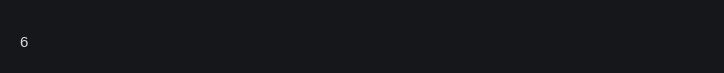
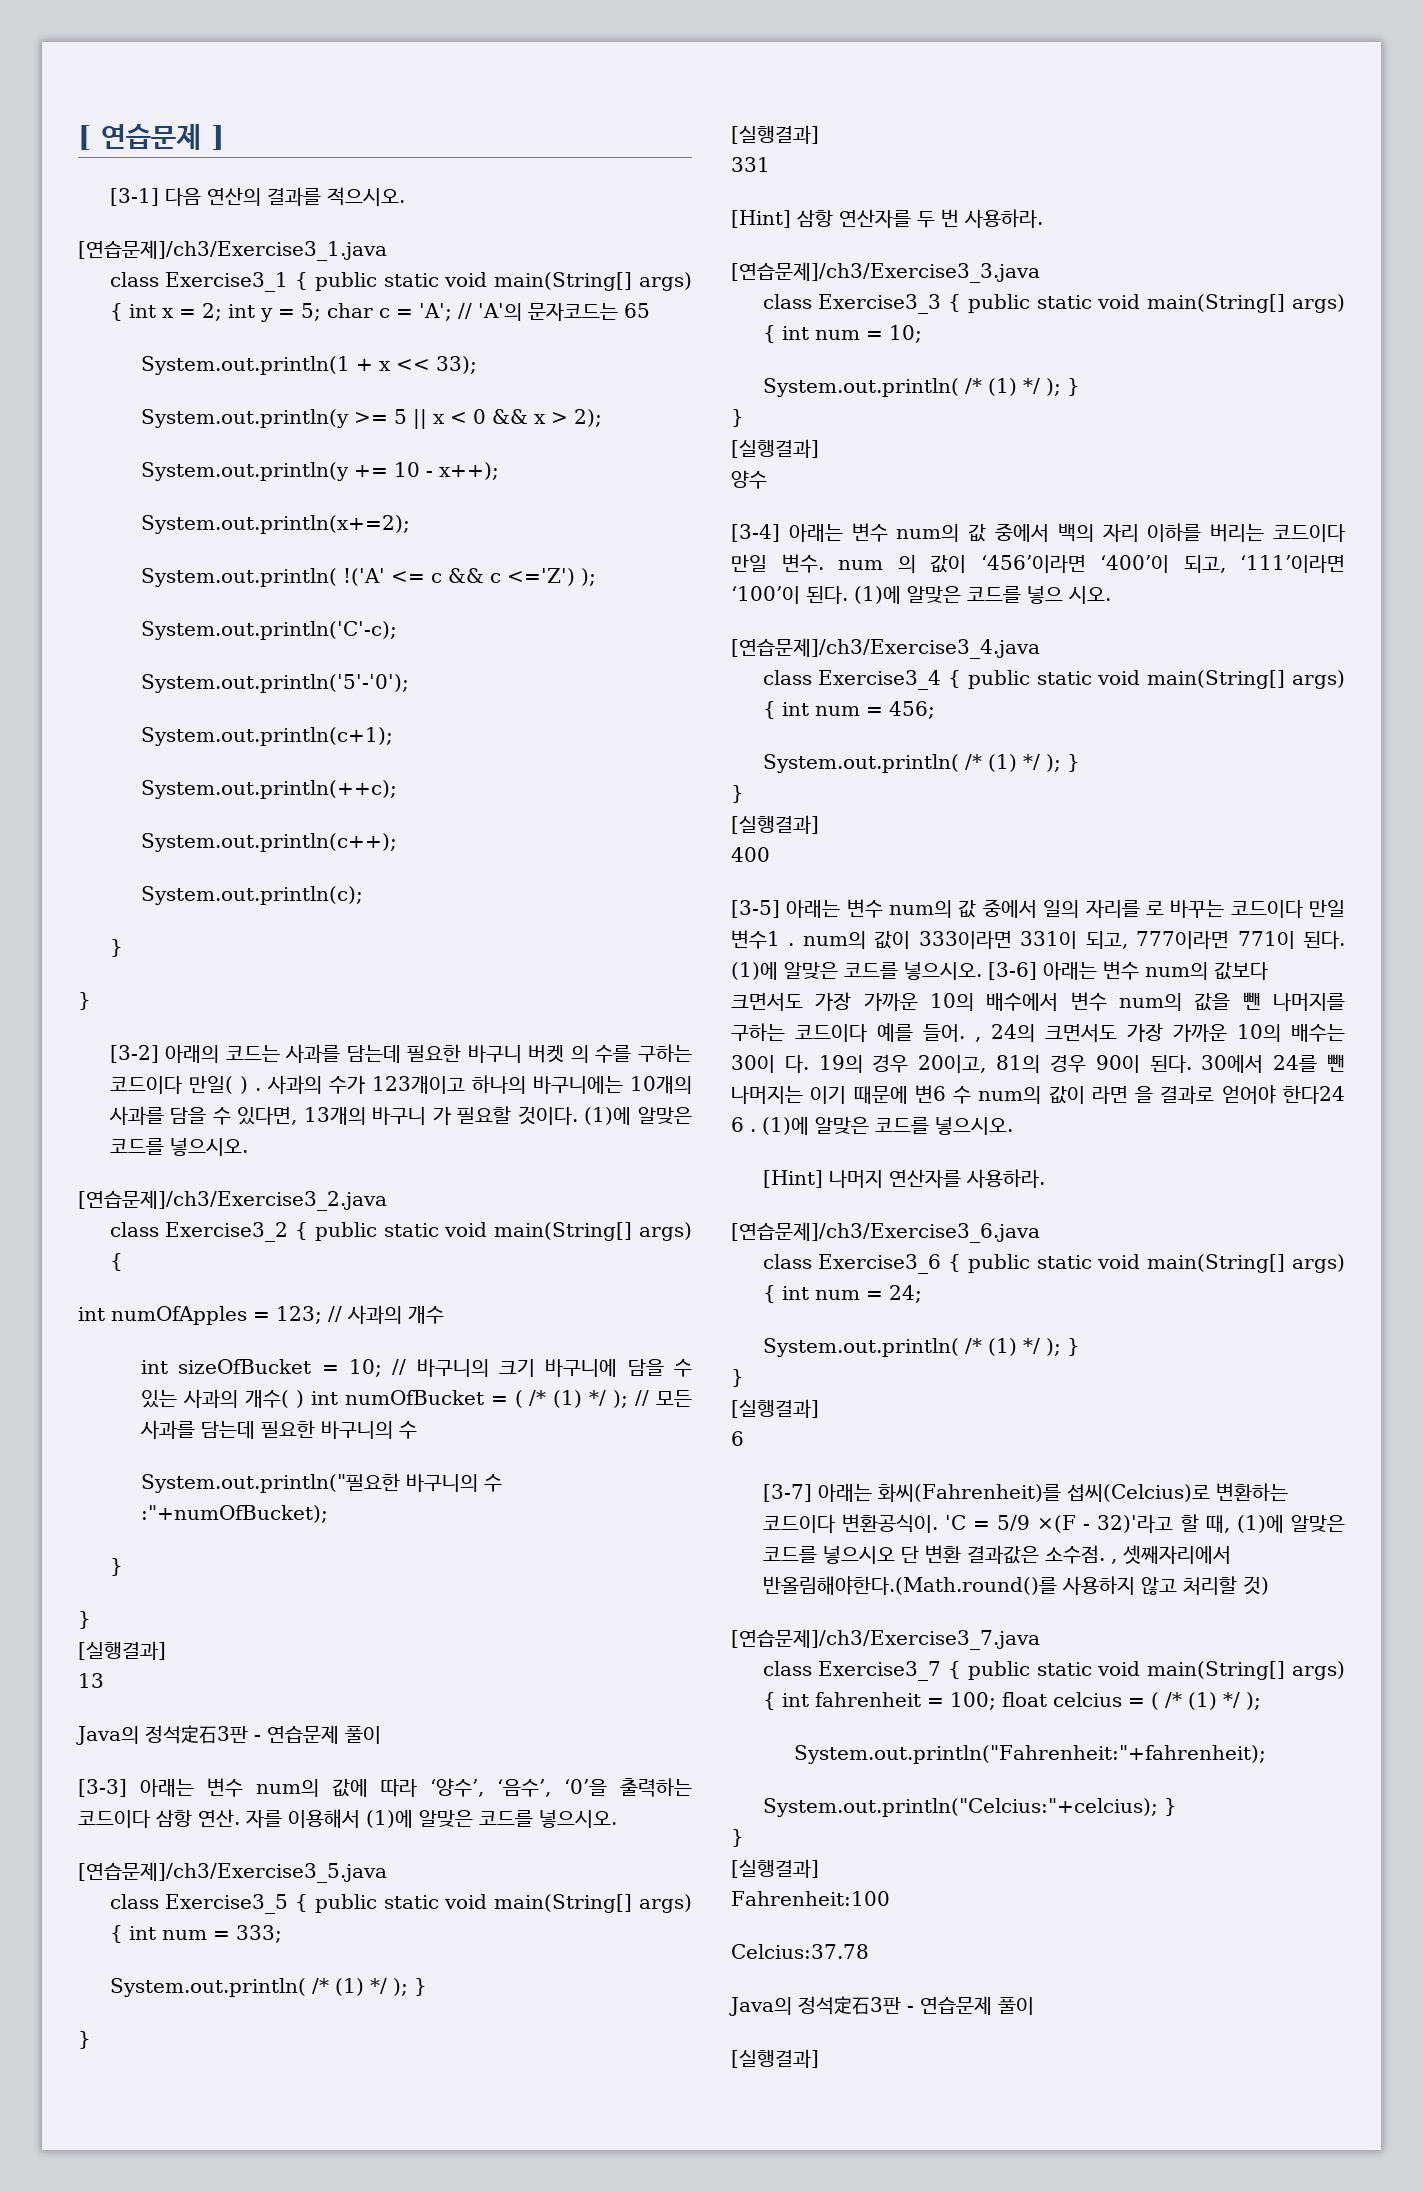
+ [ 연습문제 ]
+ [3-1] 다음 연산의 결과를 적으시오.
+ [연습문제]/ch3/Exercise3_1.java
+ class Exercise3_1 { public static void main(String[] args) { int x = 2; int y = 5; char c = 'A'; // 'A'의 문자코드는 65
+ System.out.println(1 + x << 33);
+ System.out.println(y >= 5 || x < 0 && x > 2);
+ System.out.println(y += 10 - x++);
+ System.out.println(x+=2);
+ System.out.println( !('A' <= c && c <='Z') );
+ System.out.println('C'-c);
+ System.out.println('5'-'0');
+ System.out.println(c+1);
+ System.out.println(++c);
+ System.out.println(c++);
+ System.out.println(c);
+ }
+ }
+ [3-2] 아래의 코드는 사과를 담는데 필요한 바구니 버켓 의 수를 구하는 코드이다 만일( ) . 사과의 수가 123개이고 하나의 바구니에는 10개의 사과를 담을 수 있다면, 13개의 바구니 가 필요할 것이다. (1)에 알맞은 코드를 넣으시오.
+ [연습문제]/ch3/Exercise3_2.java
+ class Exercise3_2 { public static void main(String[] args) {
+ int numOfApples = 123; // 사과의 개수
+ int sizeOfBucket = 10; // 바구니의 크기 바구니에 담을 수 있는 사과의 개수( ) int numOfBucket = ( /* (1) */ ); // 모든 사과를 담는데 필요한 바구니의 수
+ System.out.println("필요한 바구니의 수 :"+numOfBucket);
+ }
+ }
+ [실행결과]
+ 13
+ Java의 정석定石3판 - 연습문제 풀이
+ [3-3] 아래는 변수 num의 값에 따라 ‘양수’, ‘음수’, ‘0’을 출력하는 코드이다 삼항 연산. 자를 이용해서 (1)에 알맞은 코드를 넣으시오.
+ [연습문제]/ch3/Exercise3_5.java
+ class Exercise3_5 { public static void main(String[] args) { int num = 333;
+ System.out.println( /* (1) */ ); }
+ }
+ [실행결과]
+ 331
+ [Hint] 삼항 연산자를 두 번 사용하라.
+ [연습문제]/ch3/Exercise3_3.java
+ class Exercise3_3 { public static void main(String[] args) { int num = 10;
+ System.out.println( /* (1) */ ); }
+ }
+ [실행결과]
+ 양수
+ [3-4] 아래는 변수 num의 값 중에서 백의 자리 이하를 버리는 코드이다 만일 변수. num 의 값이 ‘456’이라면 ‘400’이 되고, ‘111’이라면 ‘100’이 된다. (1)에 알맞은 코드를 넣으 시오.
+ [연습문제]/ch3/Exercise3_4.java
+ class Exercise3_4 { public static void main(String[] args) { int num = 456;
+ System.out.println( /* (1) */ ); }
+ }
+ [실행결과]
+ 400
+ [3-5] 아래는 변수 num의 값 중에서 일의 자리를 로 바꾸는 코드이다 만일 변수1 . num의 값이 333이라면 331이 되고, 777이라면 771이 된다. (1)에 알맞은 코드를 넣으시오. [3-6] 아래는 변수 num의 값보다 크면서도 가장 가까운 10의 배수에서 변수 num의 값을 뺀 나머지를 구하는 코드이다 예를 들어. , 24의 크면서도 가장 가까운 10의 배수는 30이 다. 19의 경우 20이고, 81의 경우 90이 된다. 30에서 24를 뺀 나머지는 이기 때문에 변6 수 num의 값이 라면 을 결과로 얻어야 한다24 6 . (1)에 알맞은 코드를 넣으시오.
+ [Hint] 나머지 연산자를 사용하라.
+ [연습문제]/ch3/Exercise3_6.java
+ class Exercise3_6 { public static void main(String[] args) { int num = 24;
+ System.out.println( /* (1) */ ); }
+ }
+ [실행결과]
  6
+ [3-7] 아래는 화씨(Fahrenheit)를 섭씨(Celcius)로 변환하는 코드이다 변환공식이. 'C = 5/9 ×(F - 32)'라고 할 때, (1)에 알맞은 코드를 넣으시오 단 변환 결과값은 소수점. , 셋째자리에서 반올림해야한다.(Math.round()를 사용하지 않고 처리할 것)
+ [연습문제]/ch3/Exercise3_7.java
+ class Exercise3_7 { public static void main(String[] args) { int fahrenheit = 100; float celcius = ( /* (1) */ );
+ System.out.println("Fahrenheit:"+fahrenheit);
+ System.out.println("Celcius:"+celcius); }
+ }
+ [실행결과]
+ Fahrenheit:100
+ Celcius:37.78
+ Java의 정석定石3판 - 연습문제 풀이
+ [실행결과]

